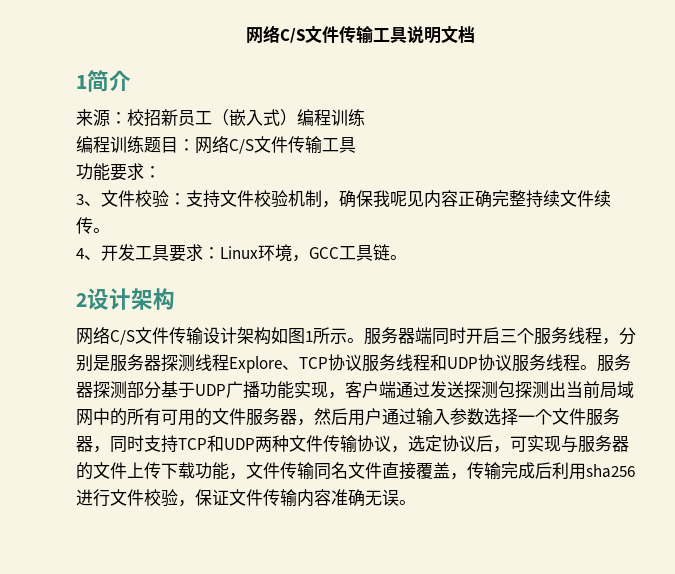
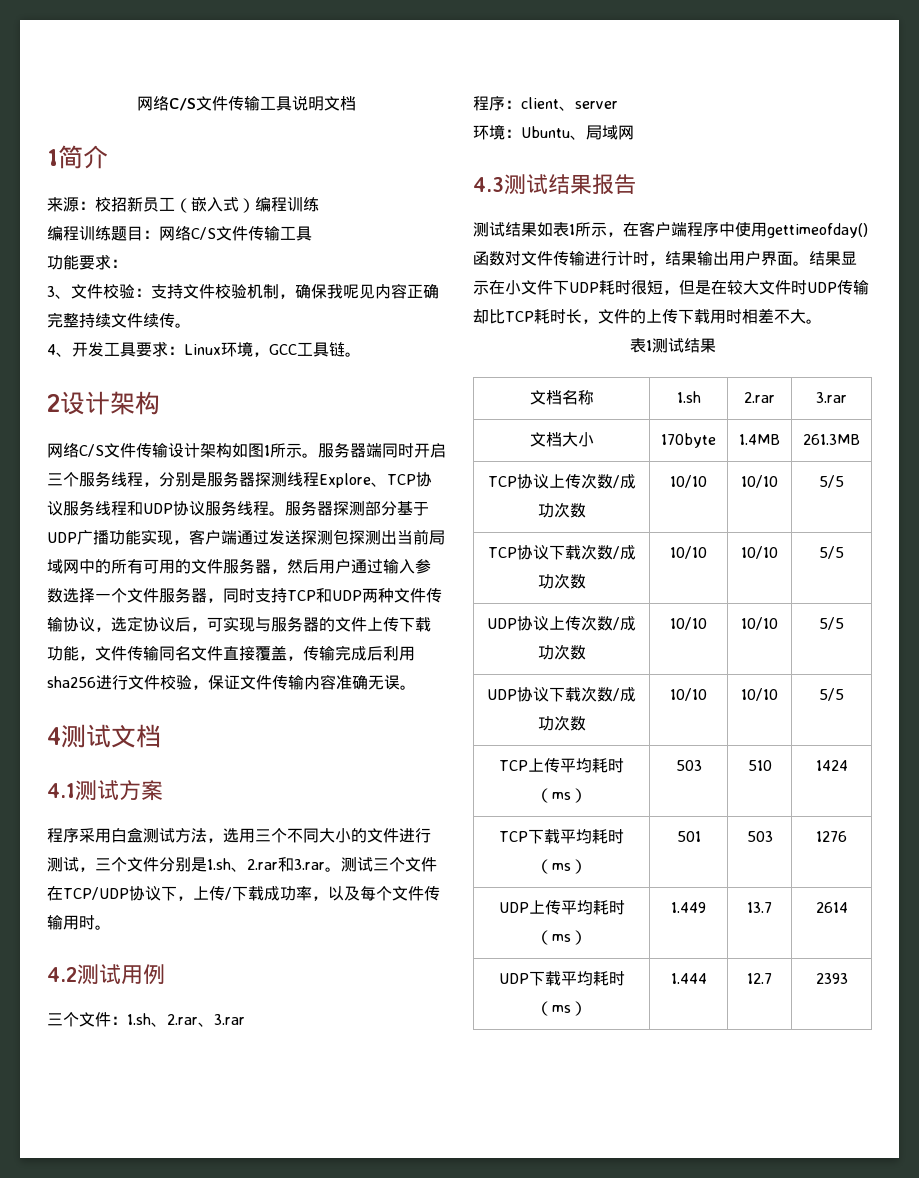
+ 4测试文档
+ 4.1测试方案
+ 程序采用白盒测试方法，选用三个不同大小的文件进行测试，三个文件分别是1.sh、2.rar和3.rar。测试三个文件在TCP/UDP协议下，上传/下载成功率，以及每个文件传输用时。
+ 4.2测试用例
+ 三个文件：1.sh、2.rar、3.rar
+ 程序：client、server
+ 环境：Ubuntu、局域网
+ 4.3测试结果报告
+ 测试结果如表1所示，在客户端程序中使用gettimeofday()函数对文件传输进行计时，结果输出用户界面。结果显示在小文件下UDP耗时很短，但是在较大文件时UDP传输却比TCP耗时长，文件的上传下载用时相差不大。
+ 表1测试结果
+ 文档名称 | 1.sh | 2.rar | 3.rar
+ 文档大小 | 170byte | 1.4MB | 261.3MB
+ TCP协议上传次数/成功次数 | 10/10 | 10/10 | 5/5
+ TCP协议下载次数/成功次数 | 10/10 | 10/10 | 5/5
+ UDP协议上传次数/成功次数 | 10/10 | 10/10 | 5/5
+ UDP协议下载次数/成功次数 | 10/10 | 10/10 | 5/5
+ TCP上传平均耗时（ms） | 503 | 510 | 1424
+ TCP下载平均耗时（ms） | 501 | 503 | 1276
+ UDP上传平均耗时（ms） | 1.449 | 13.7 | 2614
+ UDP下载平均耗时（ms） | 1.444 | 12.7 | 2393

